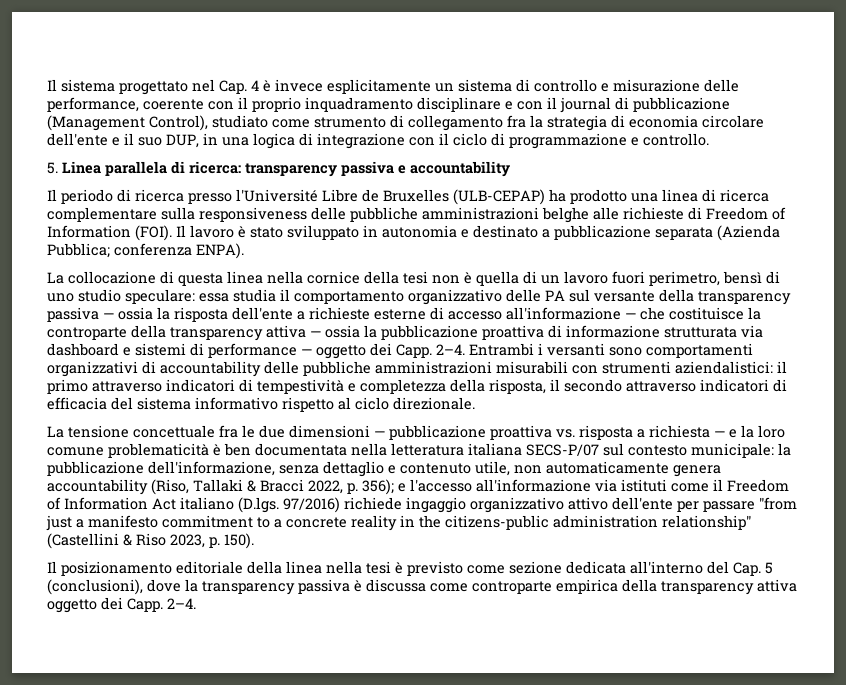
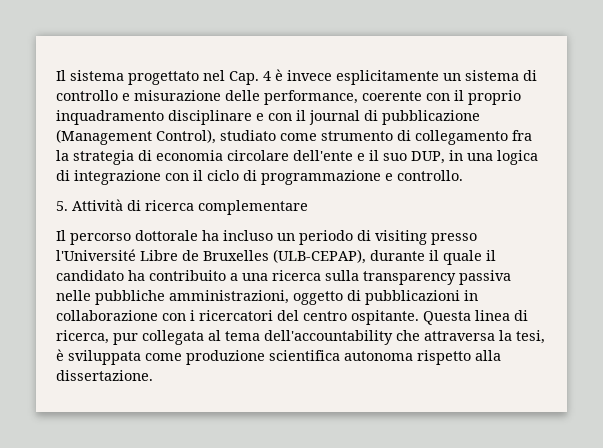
- 5. Linea parallela di ricerca: transparency passiva e accountability
- Il periodo di ricerca presso l'Université Libre de Bruxelles (ULB-CEPAP) ha prodotto una linea di ricerca complementare sulla responsiveness delle pubbliche amministrazioni belghe alle richieste di Freedom of Information (FOI). Il lavoro è stato sviluppato in autonomia e destinato a pubblicazione separata (Azienda Pubblica; conferenza ENPA).
- La collocazione di questa linea nella cornice della tesi non è quella di un lavoro fuori perimetro, bensì di uno studio speculare: essa studia il comportamento organizzativo delle PA sul versante della transparency passiva — ossia la risposta dell'ente a richieste esterne di accesso all'informazione — che costituisce la controparte della transparency attiva — ossia la pubblicazione proattiva di informazione strutturata via dashboard e sistemi di performance — oggetto dei Capp. 2–4. Entrambi i versanti sono comportamenti organizzativi di accountability delle pubbliche amministrazioni misurabili con strumenti aziendalistici: il primo attraverso indicatori di tempestività e completezza della risposta, il secondo attraverso indicatori di efficacia del sistema informativo rispetto al ciclo direzionale.
- La tensione concettuale fra le due dimensioni — pubblicazione proattiva vs. risposta a richiesta — e la loro comune problematicità è ben documentata nella letteratura italiana SECS-P/07 sul contesto municipale: la pubblicazione dell'informazione, senza dettaglio e contenuto utile, non automaticamente genera accountability (Riso, Tallaki & Bracci 2022, p. 356); e l'accesso all'informazione via istituti come il Freedom of Information Act italiano (D.lgs. 97/2016) richiede ingaggio organizzativo attivo dell'ente per passare "from just a manifesto commitment to a concrete reality in the citizens-public administration relationship" (Castellini & Riso 2023, p. 150).
- Il posizionamento editoriale della linea nella tesi è previsto come sezione dedicata all'interno del Cap. 5 (conclusioni), dove la transparency passiva è discussa come controparte empirica della transparency attiva oggetto dei Capp. 2–4.
+ 5. Attività di ricerca complementare
+ Il percorso dottorale ha incluso un periodo di visiting presso l'Université Libre de Bruxelles (ULB-CEPAP), durante il quale il candidato ha contribuito a una ricerca sulla transparency passiva nelle pubbliche amministrazioni, oggetto di pubblicazioni in collaborazione con i ricercatori del centro ospitante. Questa linea di ricerca, pur collegata al tema dell'accountability che attraversa la tesi, è sviluppata come produzione scientifica autonoma rispetto alla dissertazione.

